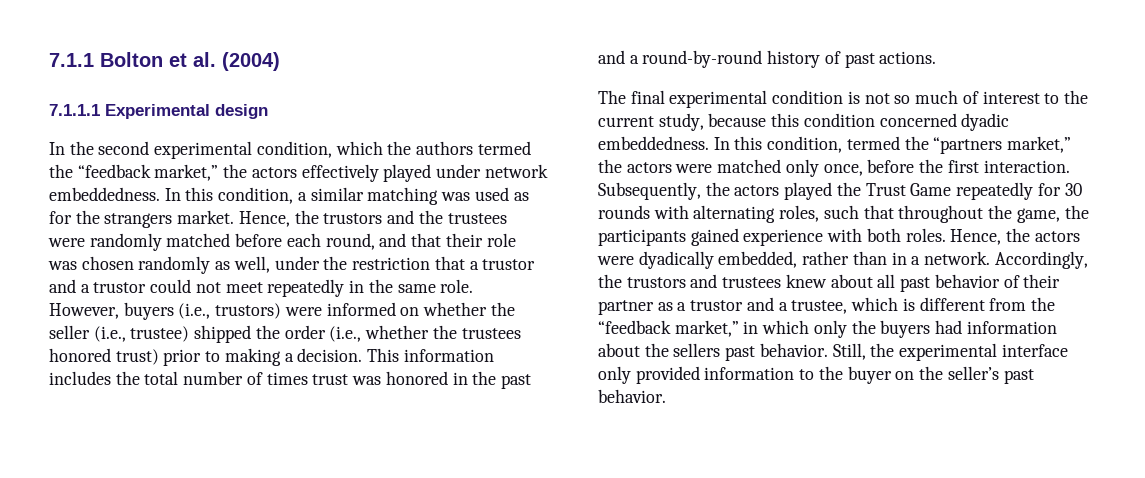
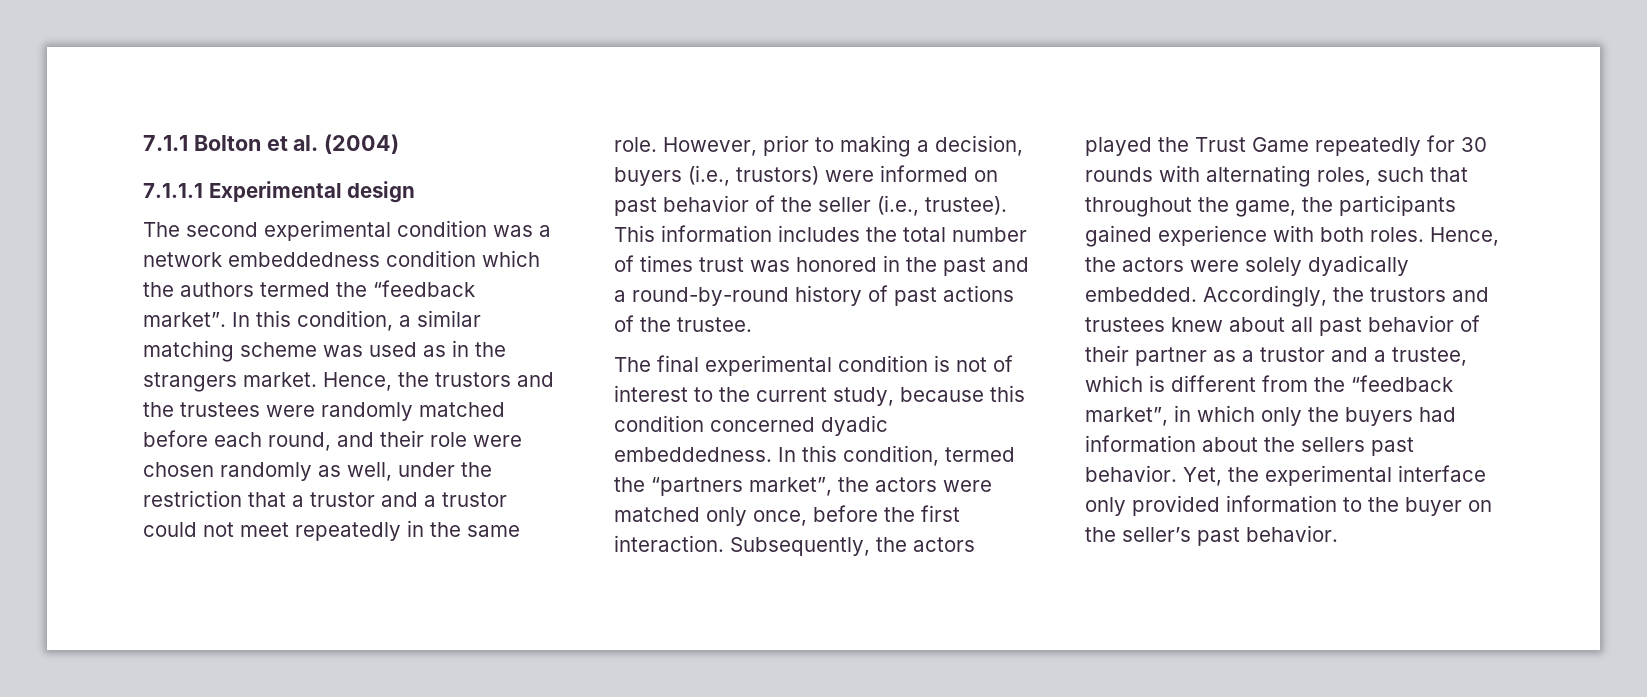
- In the second experimental condition, which the authors termed the “feedback market,” the actors effectively played under network embeddedness.
+ The second experimental condition was a network embeddedness condition which the authors termed the “feedback market”.
- In this condition, a similar matching was used as for the strangers market.
+ In this condition, a similar matching scheme was used as in the strangers market.
- Hence, the trustors and the trustees were randomly matched before each round, and that their role was chosen randomly as well, under the restriction that a trustor and a trustor could not meet repeatedly in the same role.
+ Hence, the trustors and the trustees were randomly matched before each round, and their role were chosen randomly as well, under the restriction that a trustor and a trustor could not meet repeatedly in the same role.
- However, buyers (i.e., trustors) were informed on whether the seller (i.e., trustee) shipped the order (i.e., whether the trustees honored trust) prior to making a decision.
+ However, prior to making a decision, buyers (i.e., trustors) were informed on past behavior of the seller (i.e., trustee).
- This information includes the total number of times trust was honored in the past and a round-by-round history of past actions.
+ This information includes the total number of times trust was honored in the past and a round-by-round history of past actions of the trustee.
- The final experimental condition is not so much of interest to the current study, because this condition concerned dyadic embeddedness.
+ The final experimental condition is not of interest to the current study, because this condition concerned dyadic embeddedness.
- In this condition, termed the “partners market,” the actors were matched only once, before the first interaction.
+ In this condition, termed the “partners market”, the actors were matched only once, before the first interaction.
- Hence, the actors were dyadically embedded, rather than in a network.
+ Hence, the actors were solely dyadically embedded.
- Accordingly, the trustors and trustees knew about all past behavior of their partner as a trustor and a trustee, which is different from the “feedback market,” in which only the buyers had information about the sellers past behavior.
+ Accordingly, the trustors and trustees knew about all past behavior of their partner as a trustor and a trustee, which is different from the “feedback market”, in which only the buyers had information about the sellers past behavior.
- Still, the experimental interface only provided information to the buyer on the seller’s past behavior.
+ Yet, the experimental interface only provided information to the buyer on the seller’s past behavior.

